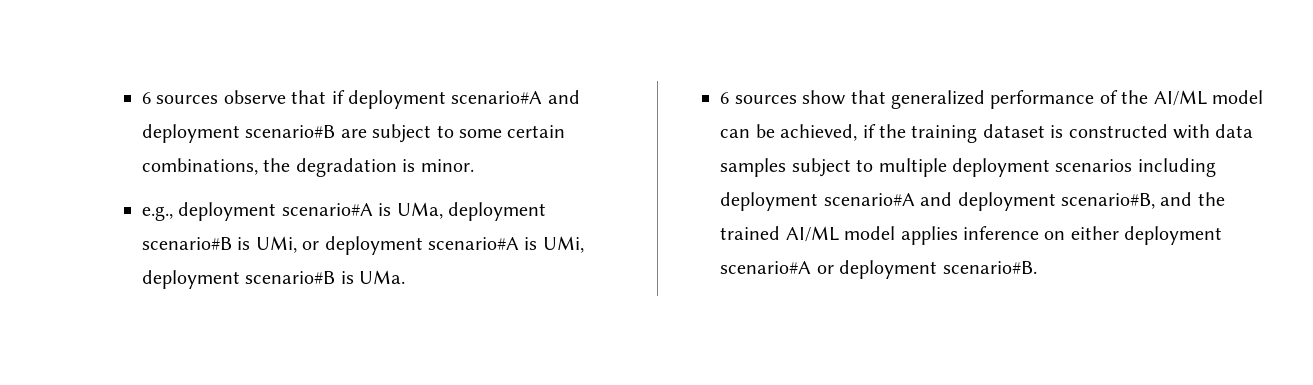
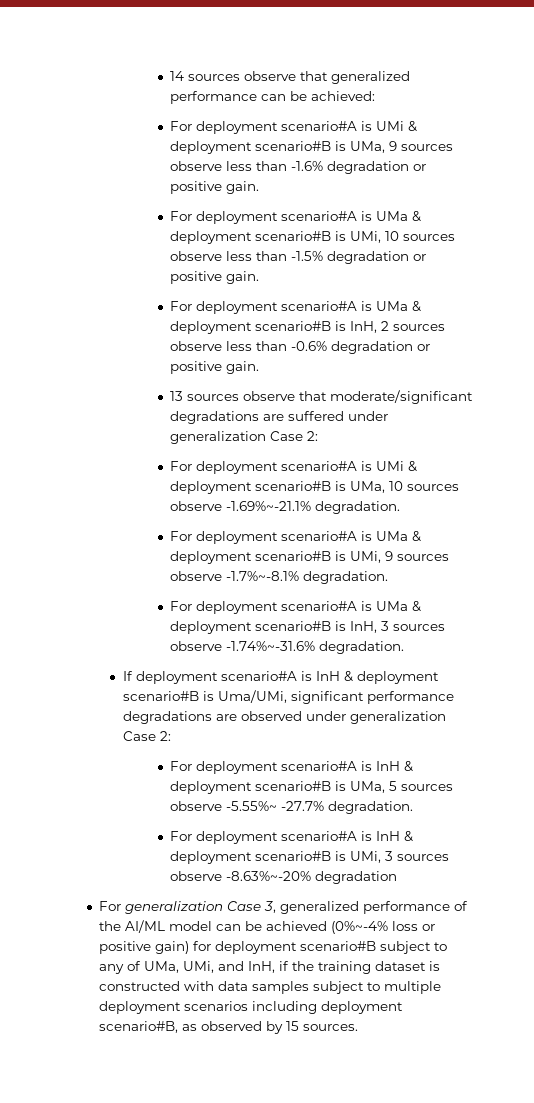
- 6 sources observe that if deployment scenario#A and deployment scenario#B are subject to some certain combinations, the degradation is minor.
- e.g., deployment scenario#A is UMa, deployment scenario#B is UMi, or deployment scenario#A is UMi, deployment scenario#B is UMa.
- 6 sources show that generalized performance of the AI/ML model can be achieved, if the training dataset is constructed with data samples subject to multiple deployment scenarios including deployment scenario#A and deployment scenario#B, and the trained AI/ML model applies inference on either deployment scenario#A or deployment scenario#B.
+ 14 sources observe that generalized performance can be achieved:
+ For deployment scenario#A is UMi & deployment scenario#B is UMa, 9 sources observe less than -1.6% degradation or positive gain.
+ For deployment scenario#A is UMa & deployment scenario#B is UMi, 10 sources observe less than -1.5% degradation or positive gain.
+ For deployment scenario#A is UMa & deployment scenario#B is InH, 2 sources observe less than -0.6% degradation or positive gain.
+ 13 sources observe that moderate/significant degradations are suffered under generalization Case 2:
+ For deployment scenario#A is UMi & deployment scenario#B is UMa, 10 sources observe -1.69%~-21.1% degradation.
+ For deployment scenario#A is UMa & deployment scenario#B is UMi, 9 sources observe -1.7%~-8.1% degradation.
+ For deployment scenario#A is UMa & deployment scenario#B is InH, 3 sources observe -1.74%~-31.6% degradation.
+ If deployment scenario#A is InH & deployment scenario#B is Uma/UMi, significant performance degradations are observed under generalization Case 2:
+ For deployment scenario#A is InH & deployment scenario#B is UMa, 5 sources observe -5.55%~ -27.7% degradation.
+ For deployment scenario#A is InH & deployment scenario#B is UMi, 3 sources observe -8.63%~-20% degradation
+ For generalization Case 3, generalized performance of the AI/ML model can be achieved (0%~-4% loss or positive gain) for deployment scenario#B subject to any of UMa, UMi, and InH, if the training dataset is constructed with data samples subject to multiple deployment scenarios including deployment scenario#B, as observed by 15 sources.

